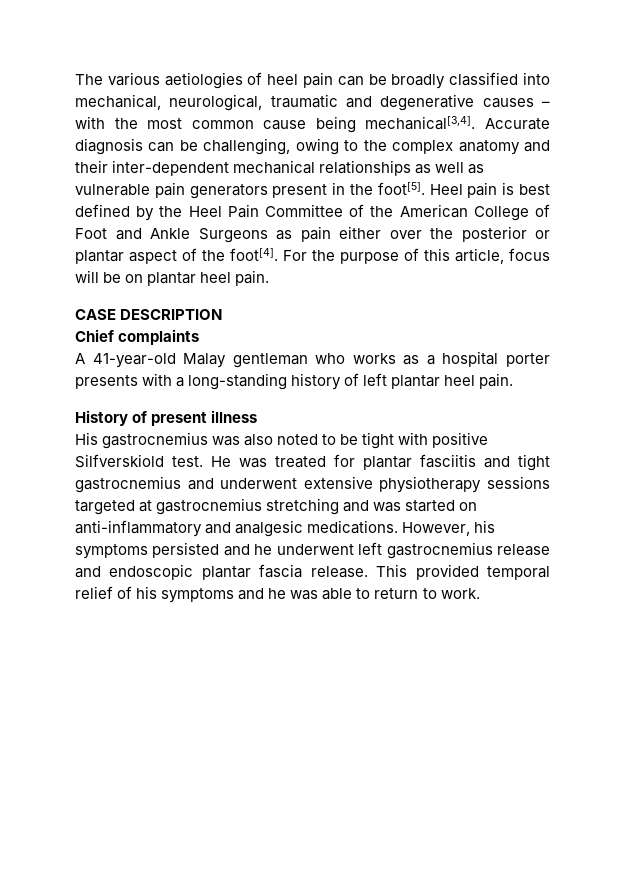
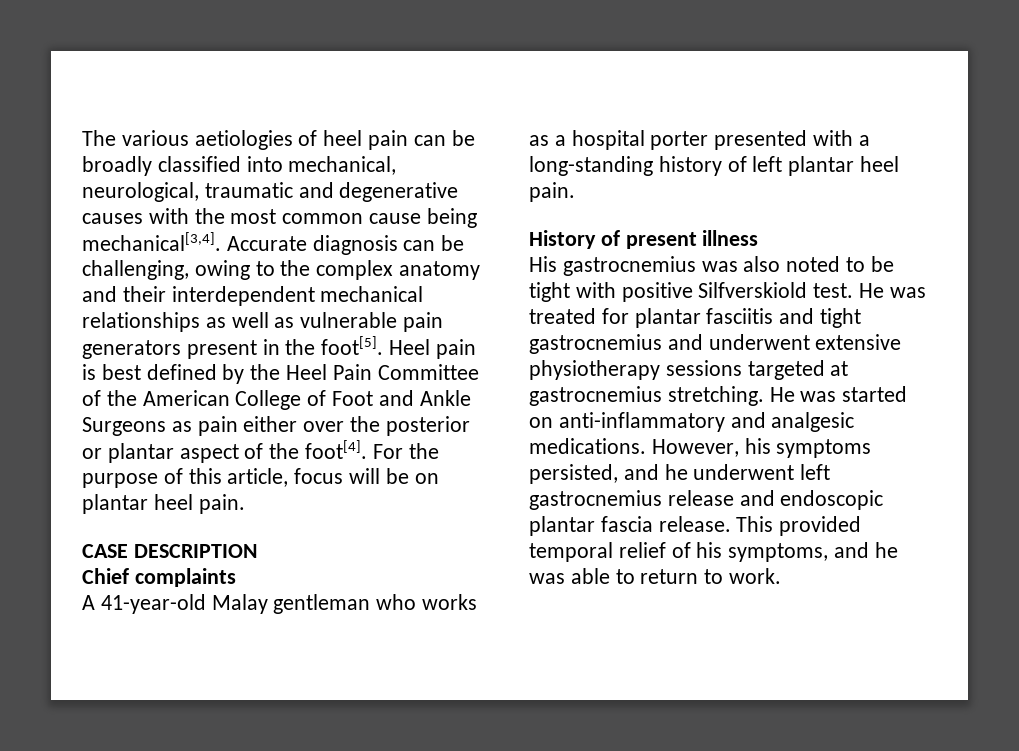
- The various aetiologies of heel pain can be broadly classified into mechanical, neurological, traumatic and degenerative causes – with the most common cause being mechanical[3,4].
+ The various aetiologies of heel pain can be broadly classified into mechanical, neurological, traumatic and degenerative causes with the most common cause being mechanical[3,4].
- Accurate diagnosis can be challenging, owing to the complex anatomy and their inter-dependent mechanical relationships as well as vulnerable pain generators present in the foot[5].
+ Accurate diagnosis can be challenging, owing to the complex anatomy and their interdependent mechanical relationships as well as vulnerable pain generators present in the foot[5].
- A 41-year-old Malay gentleman who works as a hospital porter presents with a long-standing history of left plantar heel pain.
+ A 41-year-old Malay gentleman who works as a hospital porter presented with a long-standing history of left plantar heel pain.
- He was treated for plantar fasciitis and tight gastrocnemius and underwent extensive physiotherapy sessions targeted at gastrocnemius stretching and was started on anti-inflammatory and analgesic medications.
+ He was treated for plantar fasciitis and tight gastrocnemius and underwent extensive physiotherapy sessions targeted at gastrocnemius stretching. He was started on anti-inflammatory and analgesic medications.
- However, his symptoms persisted and he underwent left gastrocnemius release and endoscopic plantar fascia release.
+ However, his symptoms persisted, and he underwent left gastrocnemius release and endoscopic plantar fascia release.
- This provided temporal relief of his symptoms and he was able to return to work.
+ This provided temporal relief of his symptoms, and he was able to return to work.

